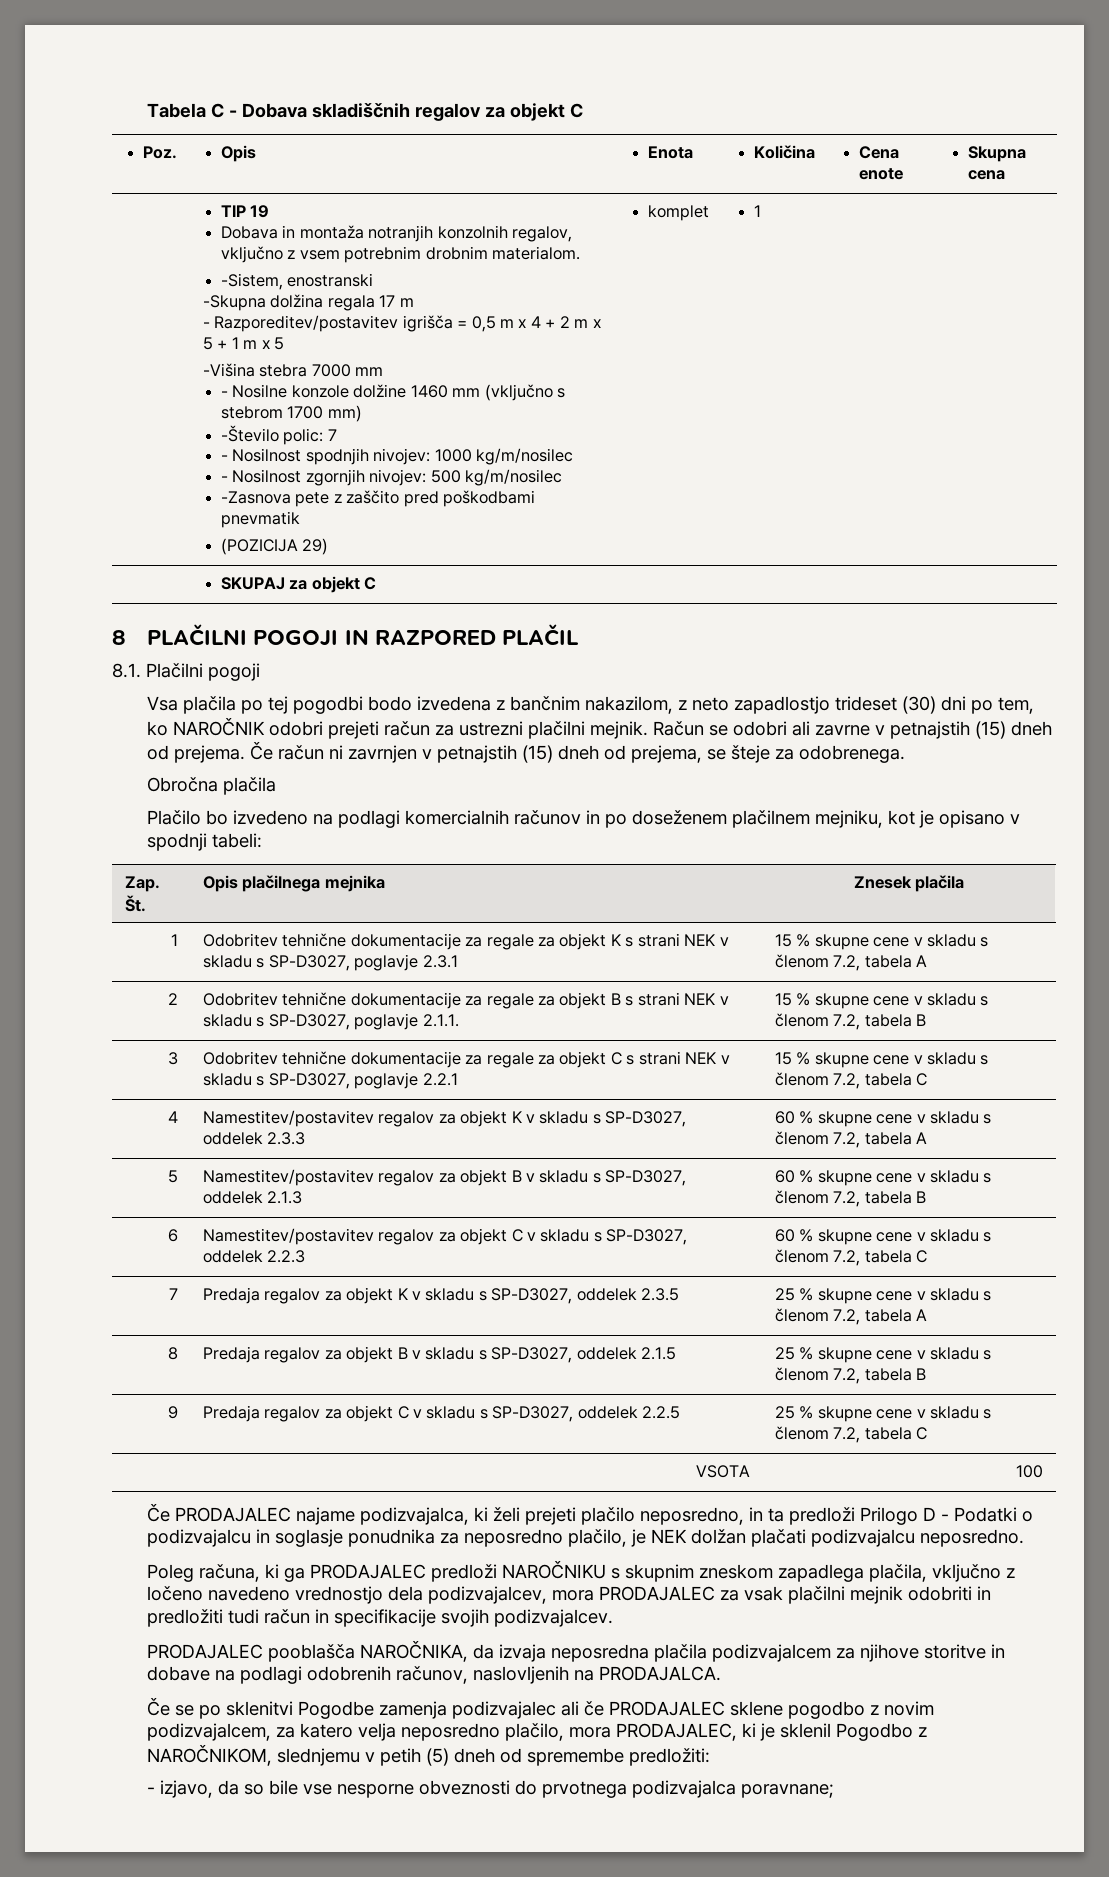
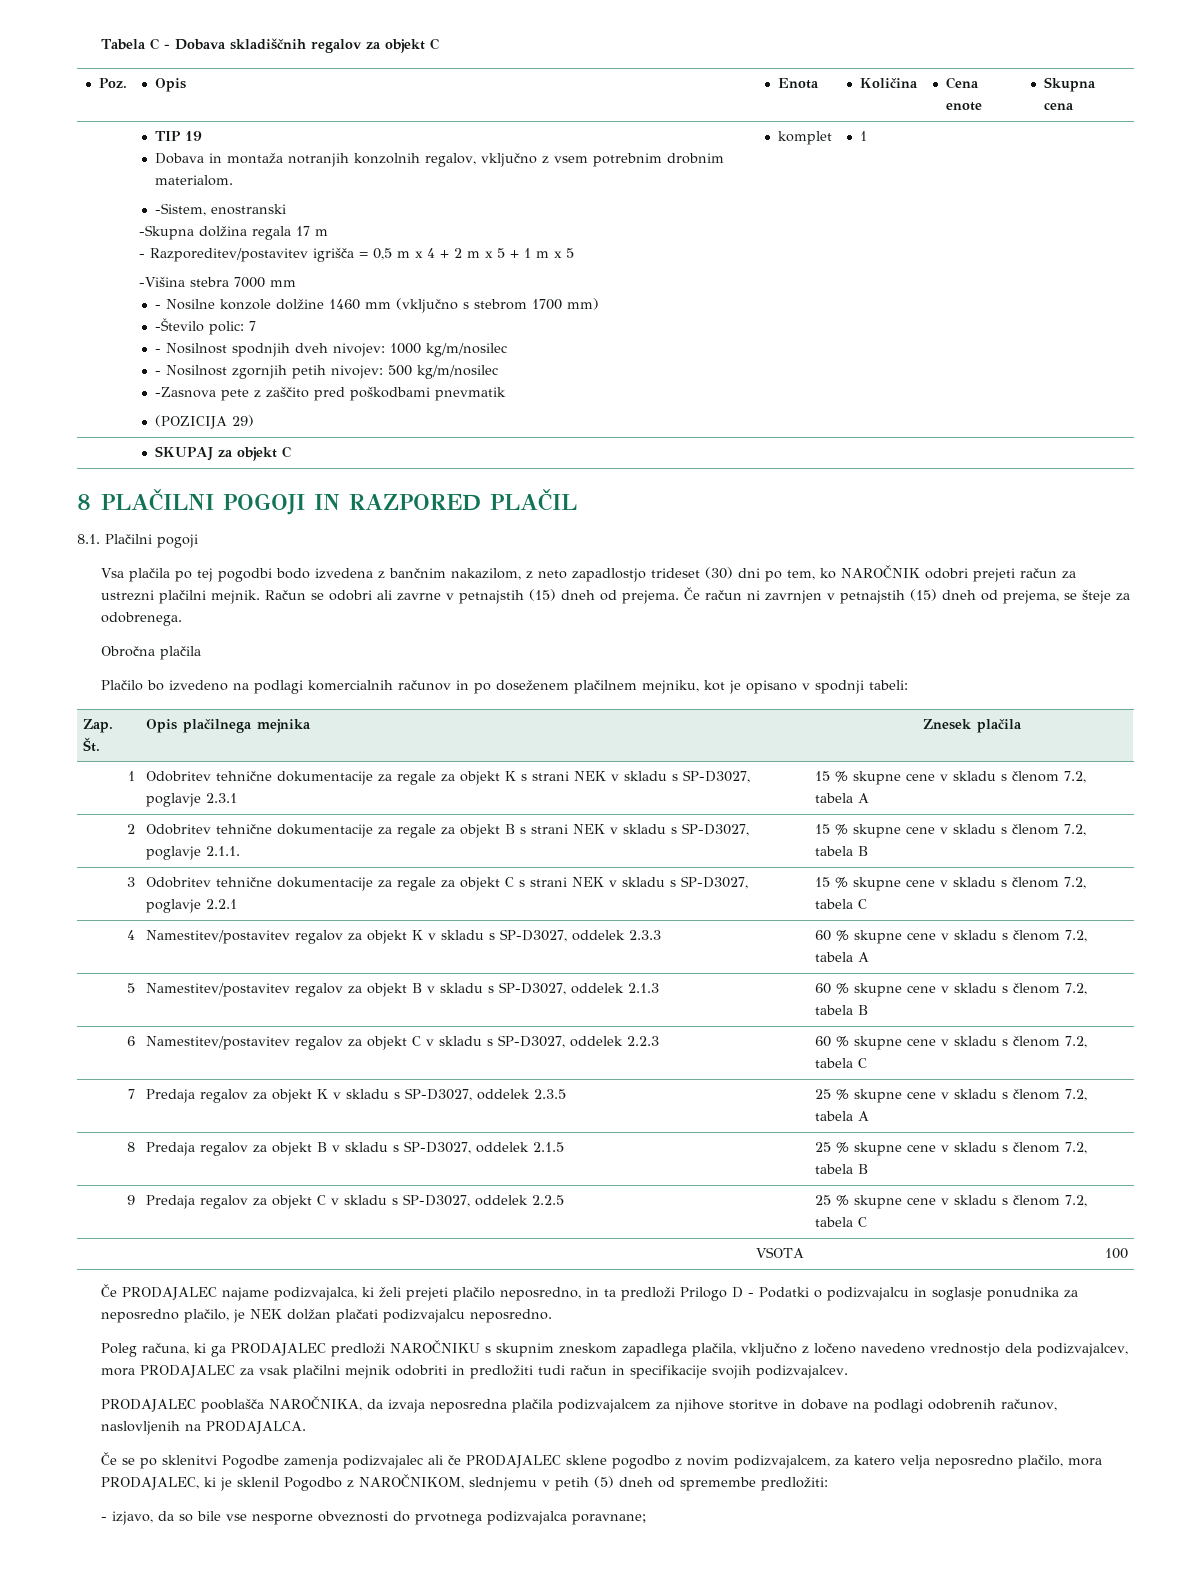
- - Nosilnost spodnjih nivojev: 1000 kg/m/nosilec
+ - Nosilnost spodnjih dveh nivojev: 1000 kg/m/nosilec
- - Nosilnost zgornjih nivojev: 500 kg/m/nosilec
+ - Nosilnost zgornjih petih nivojev: 500 kg/m/nosilec

